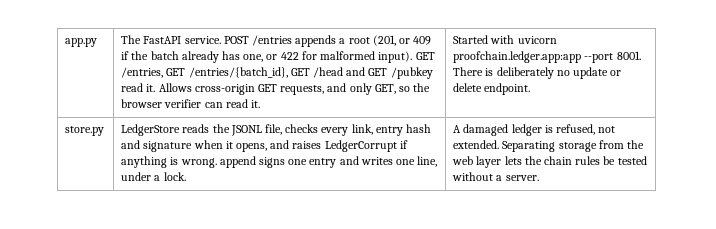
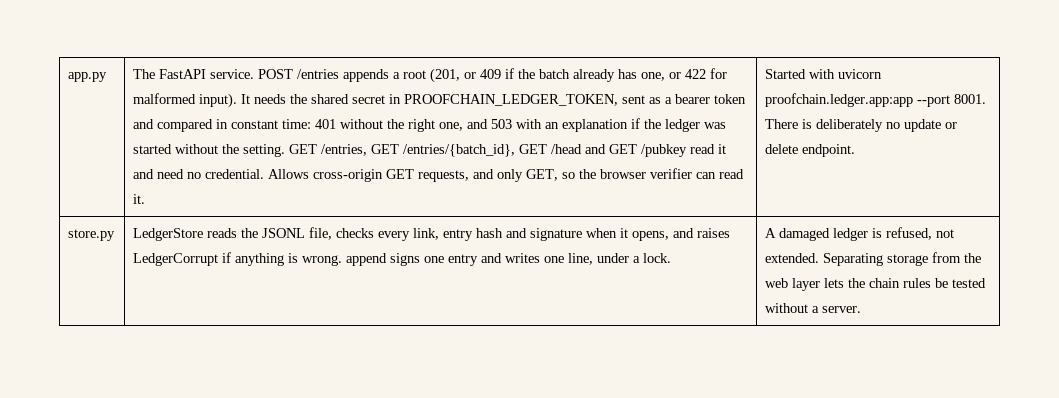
+ It needs the shared secret in PROOFCHAIN_LEDGER_TOKEN, sent as a bearer token and compared in constant time: 401 without the right one, and 503 with an explanation if the ledger was started without the setting.
- GET /entries, GET /entries/{batch_id}, GET /head and GET /pubkey read it.
+ GET /entries, GET /entries/{batch_id}, GET /head and GET /pubkey read it and need no credential.

